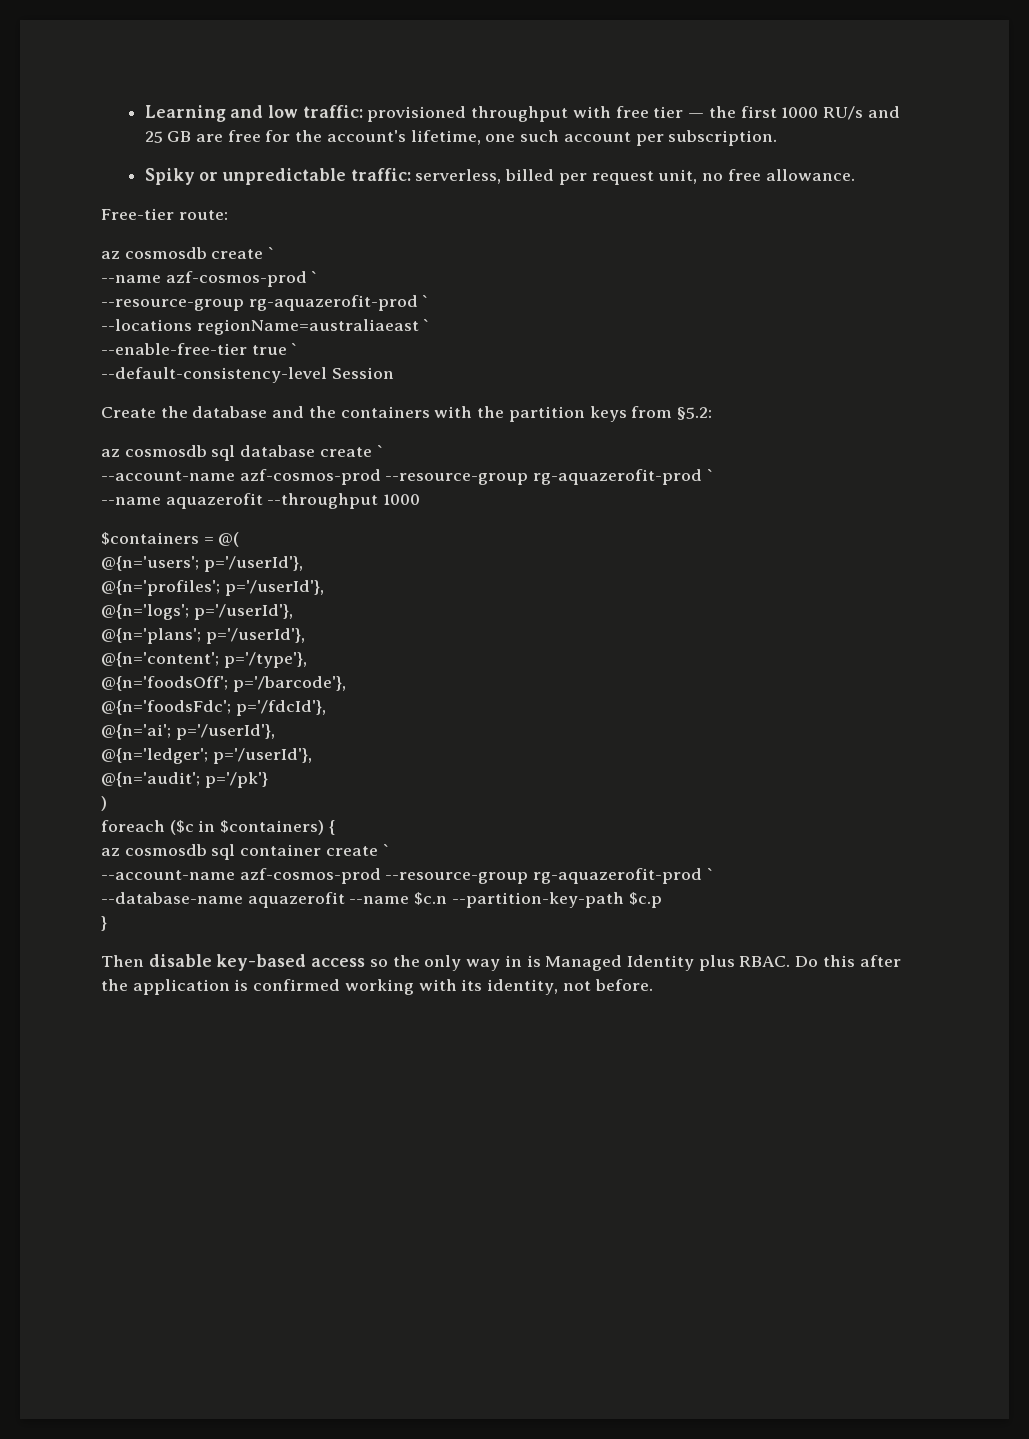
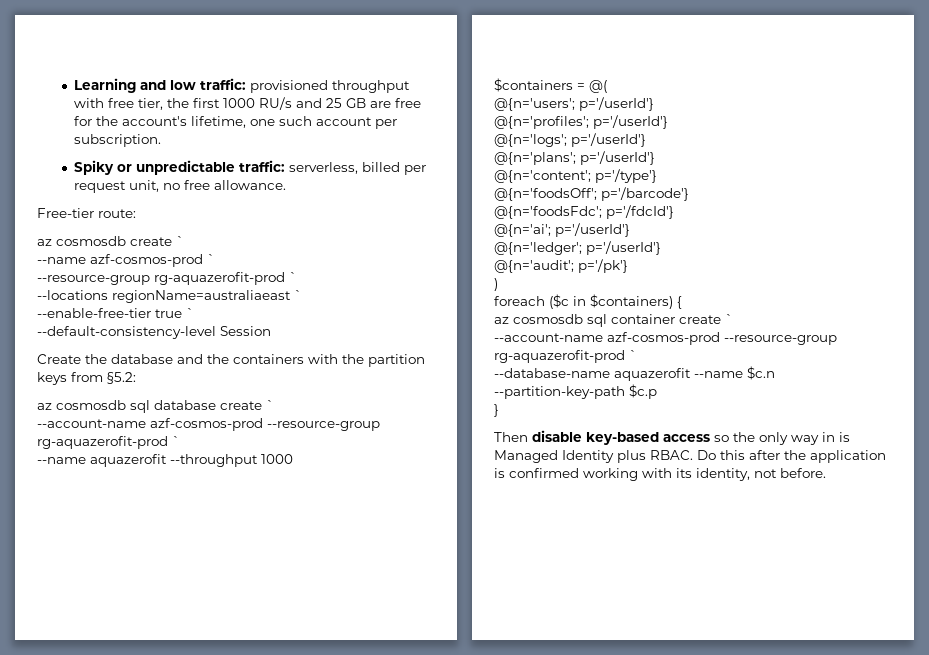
- Learning and low traffic: provisioned throughput with free tier — the first 1000 RU/s and 25 GB are free for the account's lifetime, one such account per subscription.
+ Learning and low traffic: provisioned throughput with free tier, the first 1000 RU/s and 25 GB are free for the account's lifetime, one such account per subscription.
- @{n='users'; p='/userId'},
+ @{n='users'; p='/userId'}
- @{n='profiles'; p='/userId'},
+ @{n='profiles'; p='/userId'}
- @{n='logs'; p='/userId'},
+ @{n='logs'; p='/userId'}
- @{n='plans'; p='/userId'},
+ @{n='plans'; p='/userId'}
- @{n='content'; p='/type'},
+ @{n='content'; p='/type'}
- @{n='foodsOff'; p='/barcode'},
+ @{n='foodsOff'; p='/barcode'}
- @{n='foodsFdc'; p='/fdcId'},
+ @{n='foodsFdc'; p='/fdcId'}
- @{n='ai'; p='/userId'},
+ @{n='ai'; p='/userId'}
- @{n='ledger'; p='/userId'},
+ @{n='ledger'; p='/userId'}

